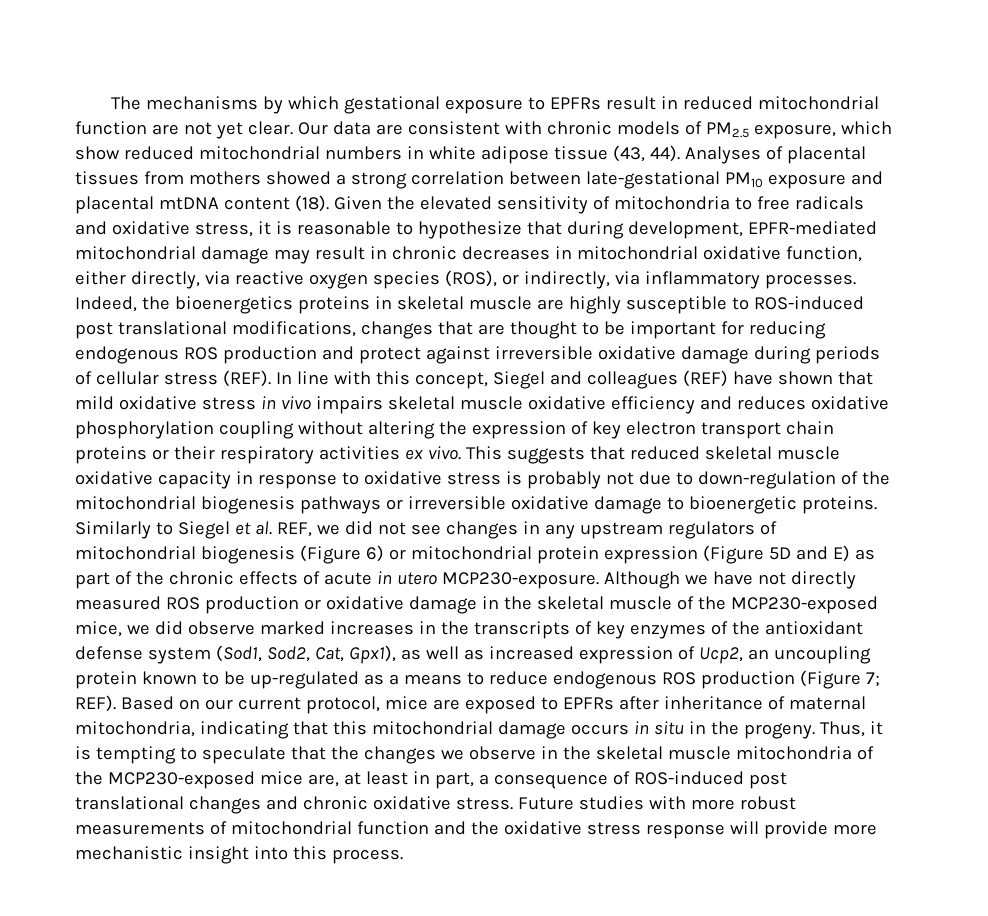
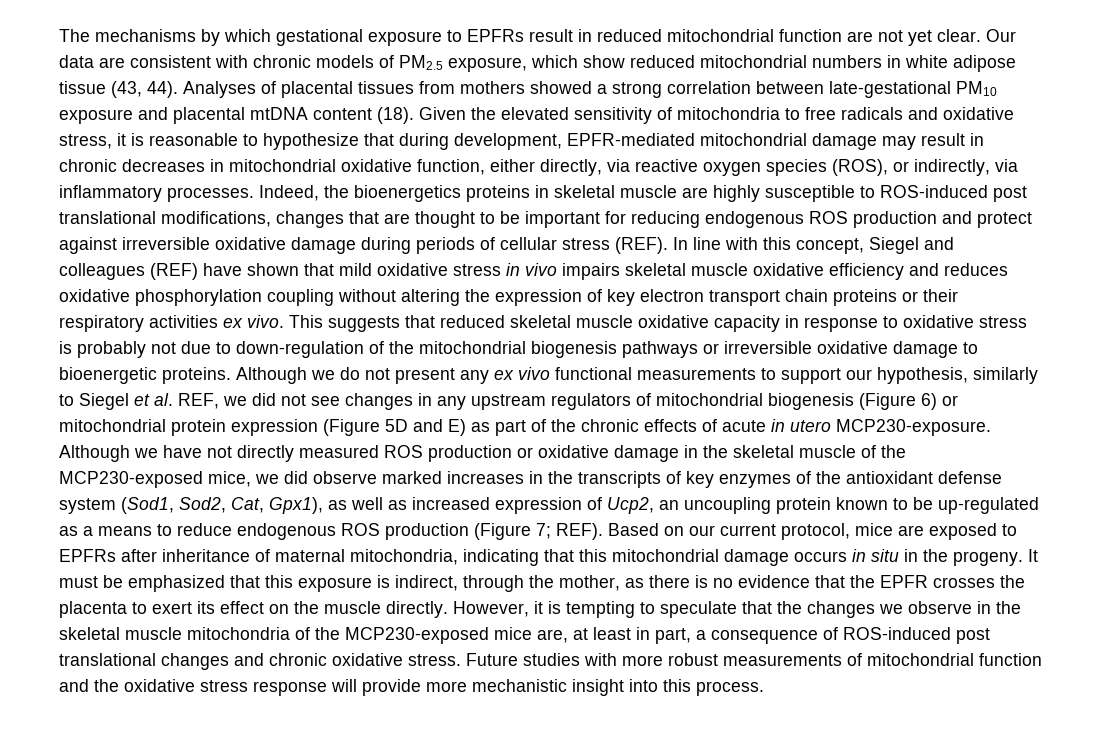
- Similarly to Siegel et al. REF, we did not see changes in any upstream regulators of mitochondrial biogenesis (Figure 6) or mitochondrial protein expression (Figure 5D and E) as part of the chronic effects of acute in utero MCP230-exposure.
+ Although we do not present any ex vivo functional measurements to support our hypothesis, similarly to Siegel et al. REF, we did not see changes in any upstream regulators of mitochondrial biogenesis (Figure 6) or mitochondrial protein expression (Figure 5D and E) as part of the chronic effects of acute in utero MCP230-exposure.
- Thus, it is tempting to speculate that the changes we observe in the skeletal muscle mitochondria of the MCP230-exposed mice are, at least in part, a consequence of ROS-induced post translational changes and chronic oxidative stress.
+ It must be emphasized that this exposure is indirect, through the mother, as there is no evidence that the EPFR crosses the placenta to exert its effect on the muscle directly. However, it is tempting to speculate that the changes we observe in the skeletal muscle mitochondria of the MCP230-exposed mice are, at least in part, a consequence of ROS-induced post translational changes and chronic oxidative stress.

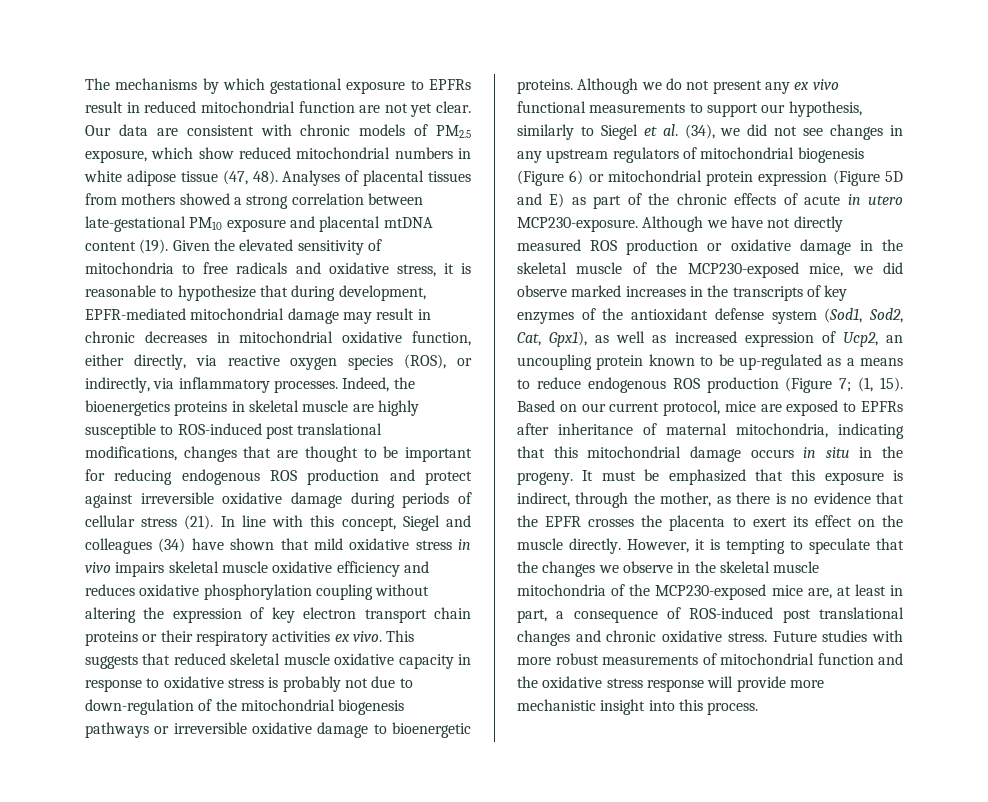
- Our data are consistent with chronic models of PM2.5 exposure, which show reduced mitochondrial numbers in white adipose tissue (43, 44).
+ Our data are consistent with chronic models of PM2.5 exposure, which show reduced mitochondrial numbers in white adipose tissue (47, 48).
- Analyses of placental tissues from mothers showed a strong correlation between late-gestational PM10 exposure and placental mtDNA content (18).
+ Analyses of placental tissues from mothers showed a strong correlation between late-gestational PM10 exposure and placental mtDNA content (19).
- Indeed, the bioenergetics proteins in skeletal muscle are highly susceptible to ROS-induced post translational modifications, changes that are thought to be important for reducing endogenous ROS production and protect against irreversible oxidative damage during periods of cellular stress (REF).
+ Indeed, the bioenergetics proteins in skeletal muscle are highly susceptible to ROS-induced post translational modifications, changes that are thought to be important for reducing endogenous ROS production and protect against irreversible oxidative damage during periods of cellular stress (21).
- In line with this concept, Siegel and colleagues (REF) have shown that mild oxidative stress in vivo impairs skeletal muscle oxidative efficiency and reduces oxidative phosphorylation coupling without altering the expression of key electron transport chain proteins or their respiratory activities ex vivo.
+ In line with this concept, Siegel and colleagues (34) have shown that mild oxidative stress in vivo impairs skeletal muscle oxidative efficiency and reduces oxidative phosphorylation coupling without altering the expression of key electron transport chain proteins or their respiratory activities ex vivo.
- Although we do not present any ex vivo functional measurements to support our hypothesis, similarly to Siegel et al. REF, we did not see changes in any upstream regulators of mitochondrial biogenesis (Figure 6) or mitochondrial protein expression (Figure 5D and E) as part of the chronic effects of acute in utero MCP230-exposure.
+ Although we do not present any ex vivo functional measurements to support our hypothesis, similarly to Siegel et al. (34), we did not see changes in any upstream regulators of mitochondrial biogenesis (Figure 6) or mitochondrial protein expression (Figure 5D and E) as part of the chronic effects of acute in utero MCP230-exposure.
- REF).
+ (1, 15).

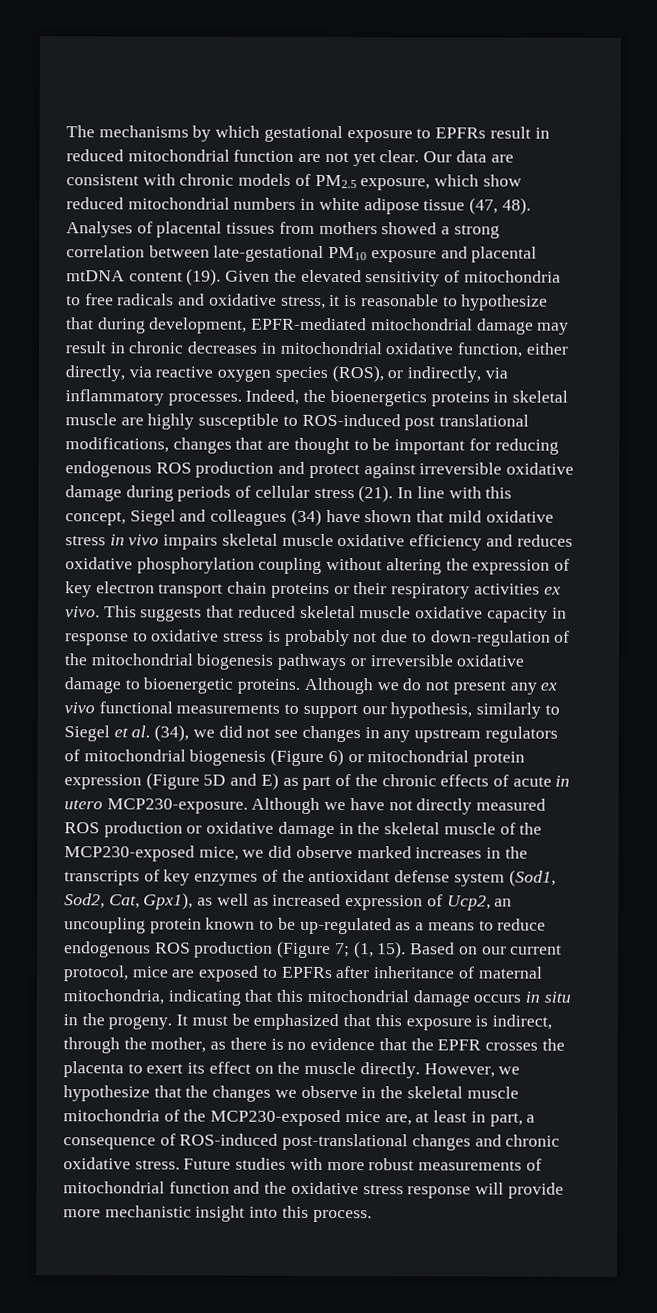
- However, it is tempting to speculate that the changes we observe in the skeletal muscle mitochondria of the MCP230-exposed mice are, at least in part, a consequence of ROS-induced post translational changes and chronic oxidative stress.
+ However, we hypothesize that the changes we observe in the skeletal muscle mitochondria of the MCP230-exposed mice are, at least in part, a consequence of ROS-induced post-translational changes and chronic oxidative stress.

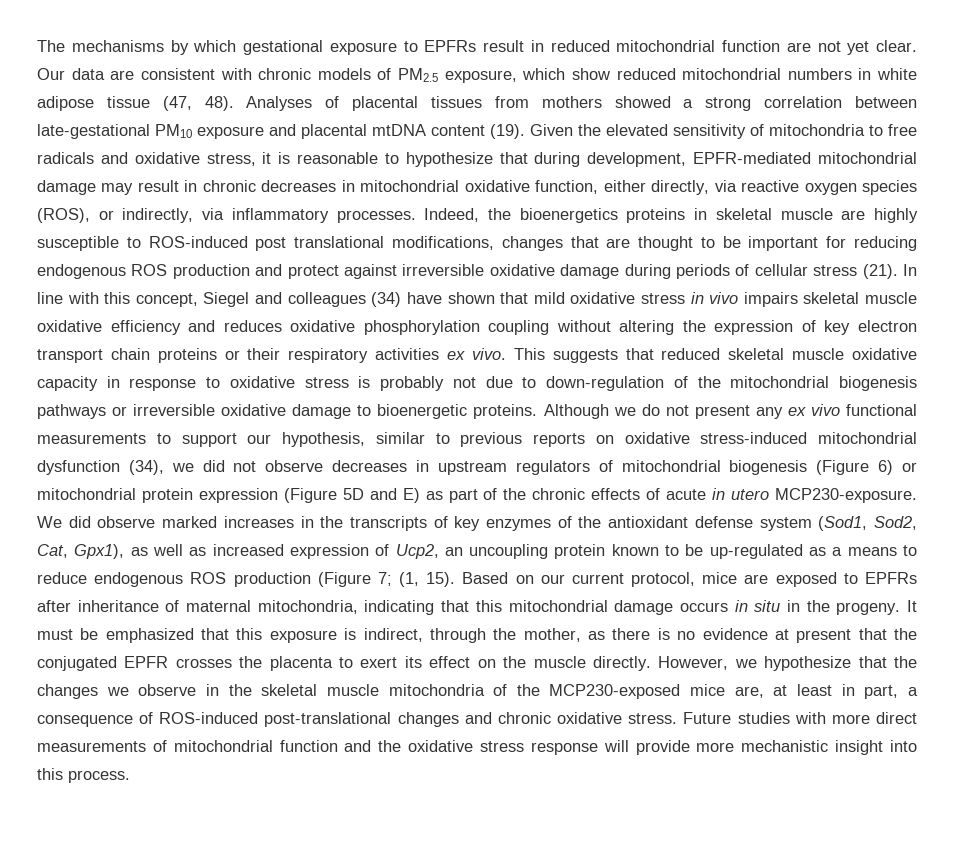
- Although we do not present any ex vivo functional measurements to support our hypothesis, similarly to Siegel et al. (34), we did not see changes in any upstream regulators of mitochondrial biogenesis (Figure 6) or mitochondrial protein expression (Figure 5D and E) as part of the chronic effects of acute in utero MCP230-exposure.
+ Although we do not present any ex vivo functional measurements to support our hypothesis, similar to previous reports on oxidative stress-induced mitochondrial dysfunction (34), we did not observe decreases in upstream regulators of mitochondrial biogenesis (Figure 6) or mitochondrial protein expression (Figure 5D and E) as part of the chronic effects of acute in utero MCP230-exposure.
- Although we have not directly measured ROS production or oxidative damage in the skeletal muscle of the MCP230-exposed mice, we did observe marked increases in the transcripts of key enzymes of the antioxidant defense system (Sod1, Sod2, Cat, Gpx1), as well as increased expression of Ucp2, an uncoupling protein known to be up-regulated as a means to reduce endogenous ROS production (Figure 7; (1, 15).
+ We did observe marked increases in the transcripts of key enzymes of the antioxidant defense system (Sod1, Sod2, Cat, Gpx1), as well as increased expression of Ucp2, an uncoupling protein known to be up-regulated as a means to reduce endogenous ROS production (Figure 7; (1, 15).
- It must be emphasized that this exposure is indirect, through the mother, as there is no evidence that the EPFR crosses the placenta to exert its effect on the muscle directly.
+ It must be emphasized that this exposure is indirect, through the mother, as there is no evidence at present that the conjugated EPFR crosses the placenta to exert its effect on the muscle directly.
- Future studies with more robust measurements of mitochondrial function and the oxidative stress response will provide more mechanistic insight into this process.
+ Future studies with more direct measurements of mitochondrial function and the oxidative stress response will provide more mechanistic insight into this process.

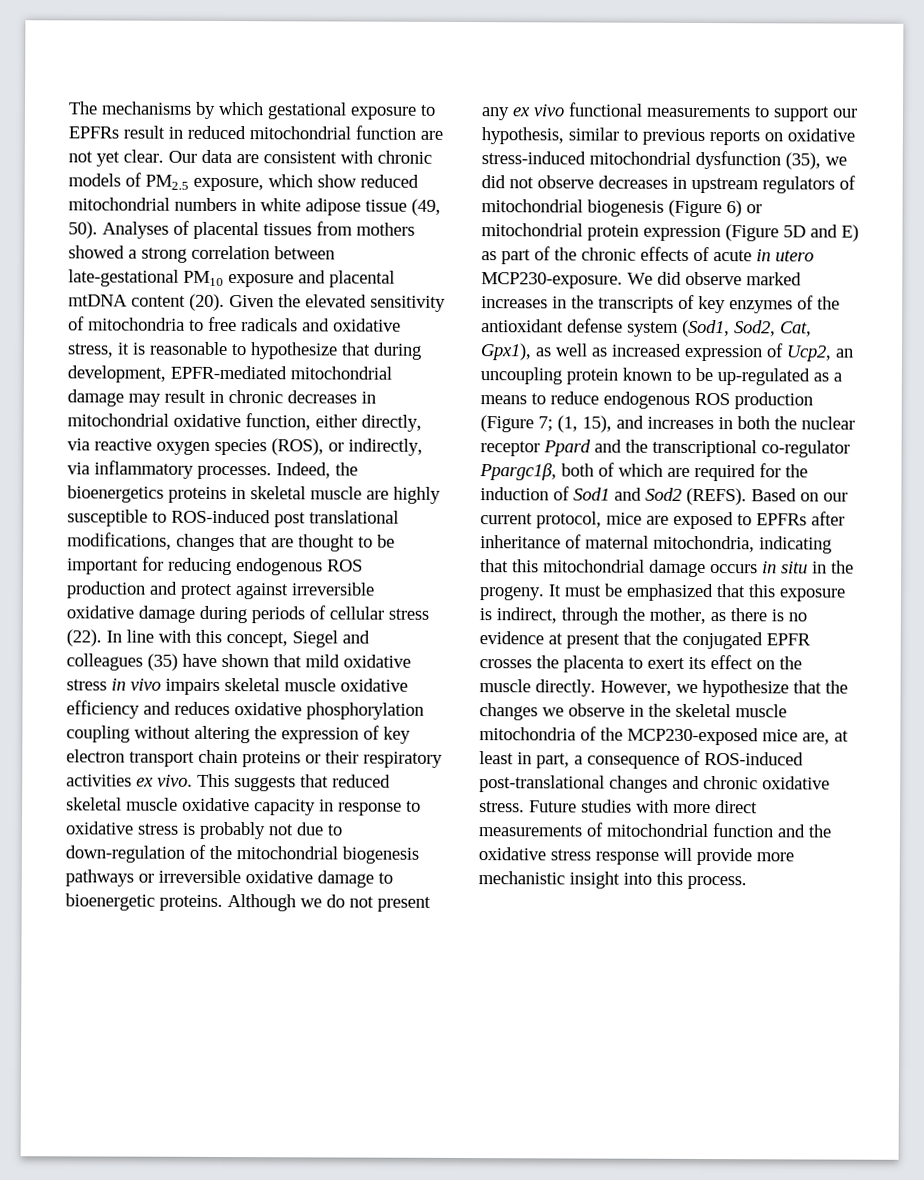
- Our data are consistent with chronic models of PM2.5 exposure, which show reduced mitochondrial numbers in white adipose tissue (47, 48).
+ Our data are consistent with chronic models of PM2.5 exposure, which show reduced mitochondrial numbers in white adipose tissue (49, 50).
- Analyses of placental tissues from mothers showed a strong correlation between late-gestational PM10 exposure and placental mtDNA content (19).
+ Analyses of placental tissues from mothers showed a strong correlation between late-gestational PM10 exposure and placental mtDNA content (20).
- Indeed, the bioenergetics proteins in skeletal muscle are highly susceptible to ROS-induced post translational modifications, changes that are thought to be important for reducing endogenous ROS production and protect against irreversible oxidative damage during periods of cellular stress (21).
+ Indeed, the bioenergetics proteins in skeletal muscle are highly susceptible to ROS-induced post translational modifications, changes that are thought to be important for reducing endogenous ROS production and protect against irreversible oxidative damage during periods of cellular stress (22).
- In line with this concept, Siegel and colleagues (34) have shown that mild oxidative stress in vivo impairs skeletal muscle oxidative efficiency and reduces oxidative phosphorylation coupling without altering the expression of key electron transport chain proteins or their respiratory activities ex vivo.
+ In line with this concept, Siegel and colleagues (35) have shown that mild oxidative stress in vivo impairs skeletal muscle oxidative efficiency and reduces oxidative phosphorylation coupling without altering the expression of key electron transport chain proteins or their respiratory activities ex vivo.
- Although we do not present any ex vivo functional measurements to support our hypothesis, similar to previous reports on oxidative stress-induced mitochondrial dysfunction (34), we did not observe decreases in upstream regulators of mitochondrial biogenesis (Figure 6) or mitochondrial protein expression (Figure 5D and E) as part of the chronic effects of acute in utero MCP230-exposure.
+ Although we do not present any ex vivo functional measurements to support our hypothesis, similar to previous reports on oxidative stress-induced mitochondrial dysfunction (35), we did not observe decreases in upstream regulators of mitochondrial biogenesis (Figure 6) or mitochondrial protein expression (Figure 5D and E) as part of the chronic effects of acute in utero MCP230-exposure.
- We did observe marked increases in the transcripts of key enzymes of the antioxidant defense system (Sod1, Sod2, Cat, Gpx1), as well as increased expression of Ucp2, an uncoupling protein known to be up-regulated as a means to reduce endogenous ROS production (Figure 7; (1, 15).
+ We did observe marked increases in the transcripts of key enzymes of the antioxidant defense system (Sod1, Sod2, Cat, Gpx1), as well as increased expression of Ucp2, an uncoupling protein known to be up-regulated as a means to reduce endogenous ROS production (Figure 7; (1, 15), and increases in both the nuclear receptor Ppard and the transcriptional co-regulator Ppargc1β, both of which are required for the induction of Sod1 and Sod2 (REFS).

